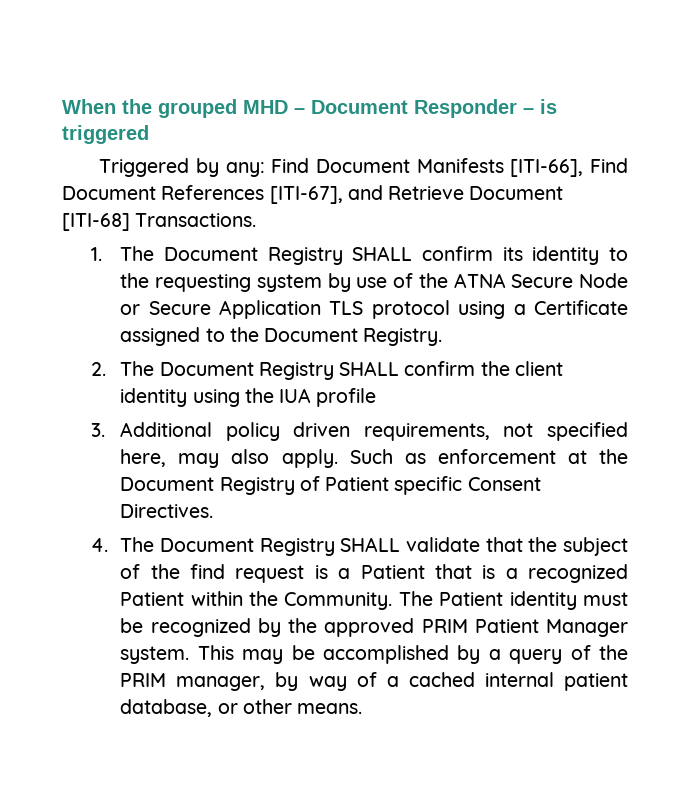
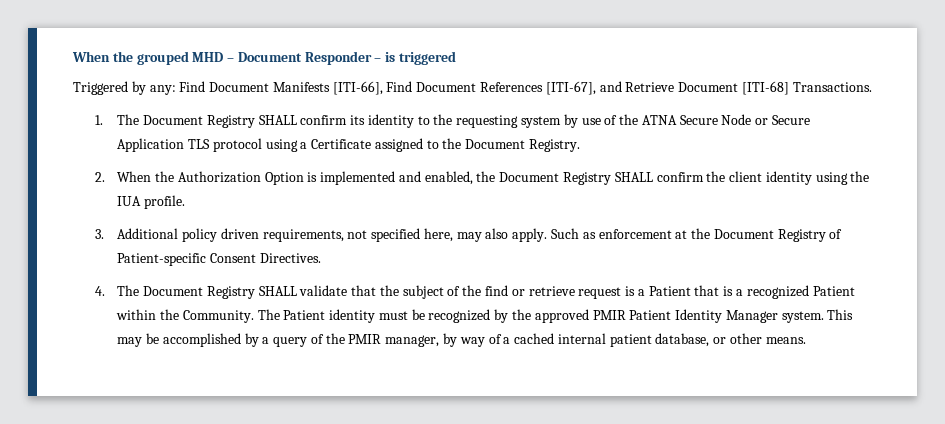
- 2. The Document Registry SHALL confirm the client identity using the IUA profile
+ 2. When the Authorization Option is implemented and enabled, the Document Registry SHALL confirm the client identity using the IUA profile.
- Such as enforcement at the Document Registry of Patient specific Consent Directives.
+ Such as enforcement at the Document Registry of Patient-specific Consent Directives.
- 4. The Document Registry SHALL validate that the subject of the find request is a Patient that is a recognized Patient within the Community.
+ 4. The Document Registry SHALL validate that the subject of the find or retrieve request is a Patient that is a recognized Patient within the Community.
- The Patient identity must be recognized by the approved PRIM Patient Manager system.
+ The Patient identity must be recognized by the approved PMIR Patient Identity Manager system.
- This may be accomplished by a query of the PRIM manager, by way of a cached internal patient database, or other means.
+ This may be accomplished by a query of the PMIR manager, by way of a cached internal patient database, or other means.

